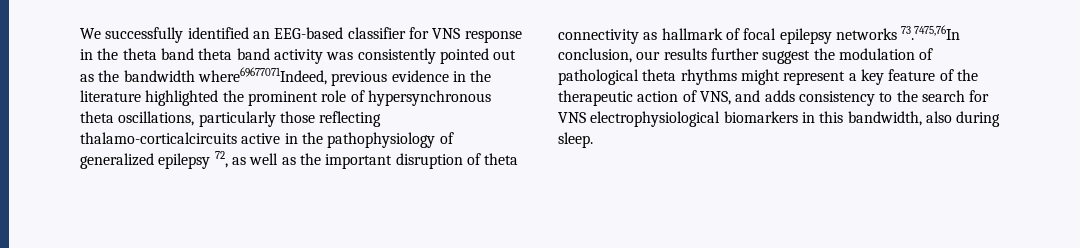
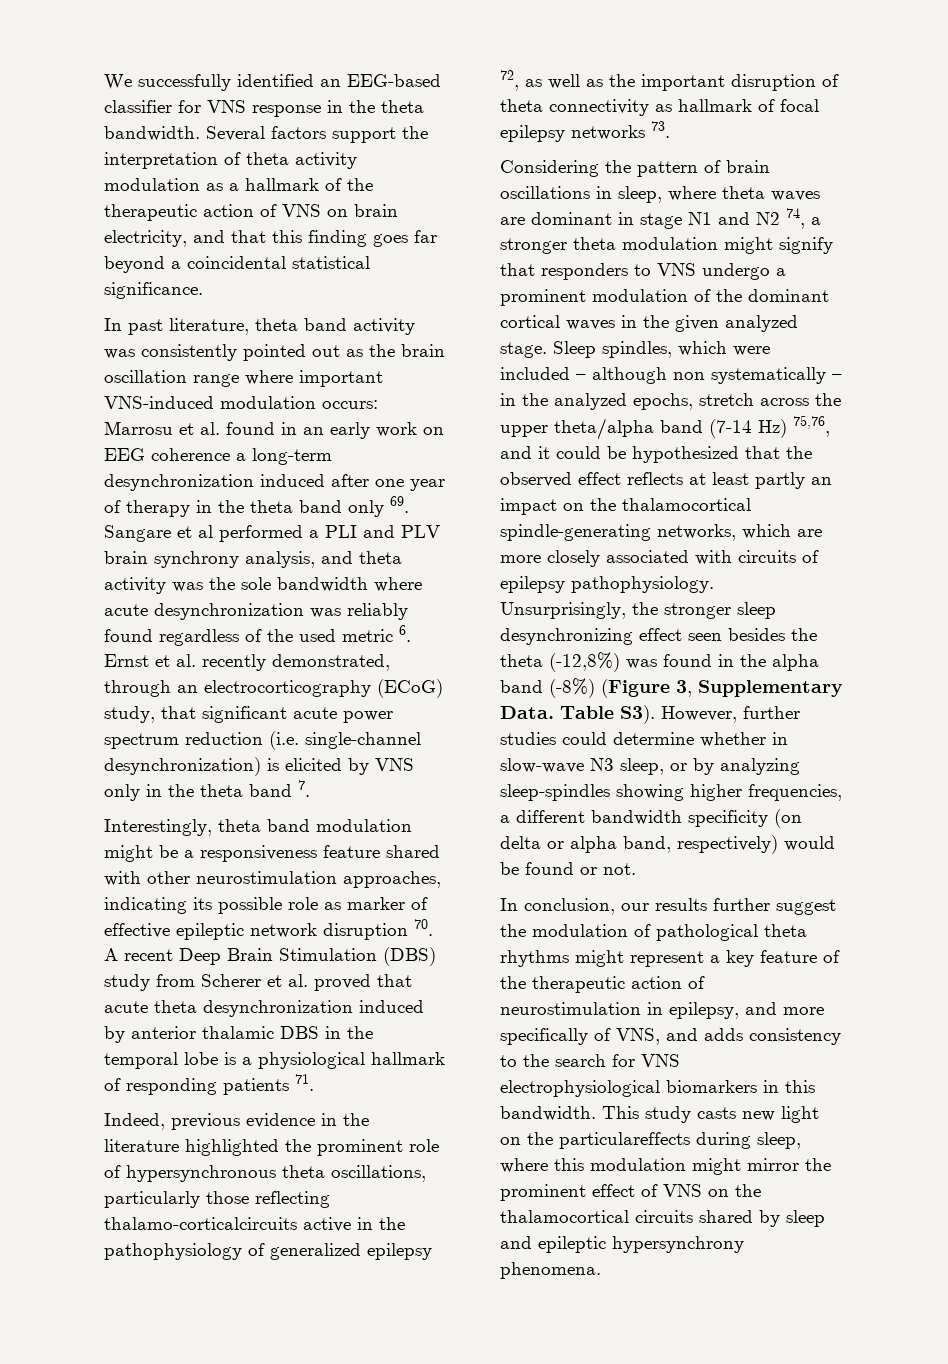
- We successfully identified an EEG-based classifier for VNS response in the theta band theta band activity was consistently pointed out as the bandwidth where69677071Indeed, previous evidence in the literature highlighted the prominent role of hypersynchronous theta oscillations, particularly those reflecting thalamo-corticalcircuits active in the pathophysiology of generalized epilepsy 72, as well as the important disruption of theta connectivity as hallmark of focal epilepsy networks 73.7475,76In conclusion, our results further suggest the modulation of pathological theta rhythms might represent a key feature of the therapeutic action of VNS, and adds consistency to the search for VNS electrophysiological biomarkers in this bandwidth, also during sleep.
+ We successfully identified an EEG-based classifier for VNS response in the theta bandwidth. Several factors support the interpretation of theta activity modulation as a hallmark of the therapeutic action of VNS on brain electricity, and that this finding goes far beyond a coincidental statistical significance.
+ In past literature, theta band activity was consistently pointed out as the brain oscillation range where important VNS-induced modulation occurs: Marrosu et al. found in an early work on EEG coherence a long-term desynchronization induced after one year of therapy in the theta band only 69. Sangare et al performed a PLI and PLV brain synchrony analysis, and theta activity was the sole bandwidth where acute desynchronization was reliably found regardless of the used metric 6. Ernst et al. recently demonstrated, through an electrocorticography (ECoG) study, that significant acute power spectrum reduction (i.e. single-channel desynchronization) is elicited by VNS only in the theta band 7.
+ Interestingly, theta band modulation might be a responsiveness feature shared with other neurostimulation approaches, indicating its possible role as marker of effective epileptic network disruption 70. A recent Deep Brain Stimulation (DBS) study from Scherer et al. proved that acute theta desynchronization induced by anterior thalamic DBS in the temporal lobe is a physiological hallmark of responding patients 71.
+ Indeed, previous evidence in the literature highlighted the prominent role of hypersynchronous theta oscillations, particularly those reflecting thalamo-corticalcircuits active in the pathophysiology of generalized epilepsy 72, as well as the important disruption of theta connectivity as hallmark of focal epilepsy networks 73.
+ Considering the pattern of brain oscillations in sleep, where theta waves are dominant in stage N1 and N2 74, a stronger theta modulation might signify that responders to VNS undergo a prominent modulation of the dominant cortical waves in the given analyzed stage. Sleep spindles, which were included – although non systematically – in the analyzed epochs, stretch across the upper theta/alpha band (7-14 Hz) 75,76, and it could be hypothesized that the observed effect reflects at least partly an impact on the thalamocortical spindle-generating networks, which are more closely associated with circuits of epilepsy pathophysiology. Unsurprisingly, the stronger sleep desynchronizing effect seen besides the theta (-12,8%) was found in the alpha band (-8%) (Figure 3, Supplementary Data. Table S3). However, further studies could determine whether in slow-wave N3 sleep, or by analyzing sleep-spindles showing higher frequencies, a different bandwidth specificity (on delta or alpha band, respectively) would be found or not.
+ In conclusion, our results further suggest the modulation of pathological theta rhythms might represent a key feature of the therapeutic action of neurostimulation in epilepsy, and more specifically of VNS, and adds consistency to the search for VNS electrophysiological biomarkers in this bandwidth. This study casts new light on the particulareffects during sleep, where this modulation might mirror the prominent effect of VNS on the thalamocortical circuits shared by sleep and epileptic hypersynchrony phenomena.

